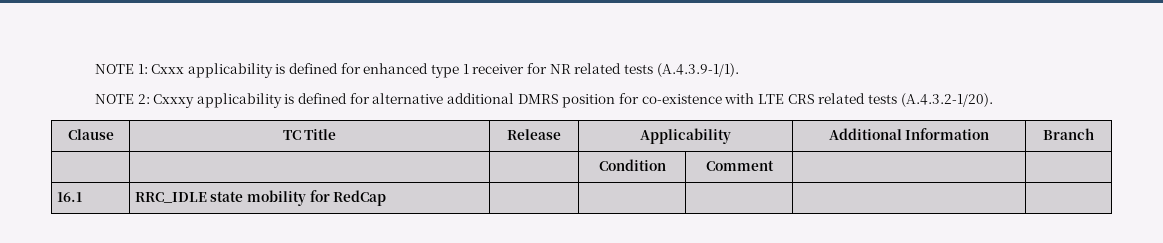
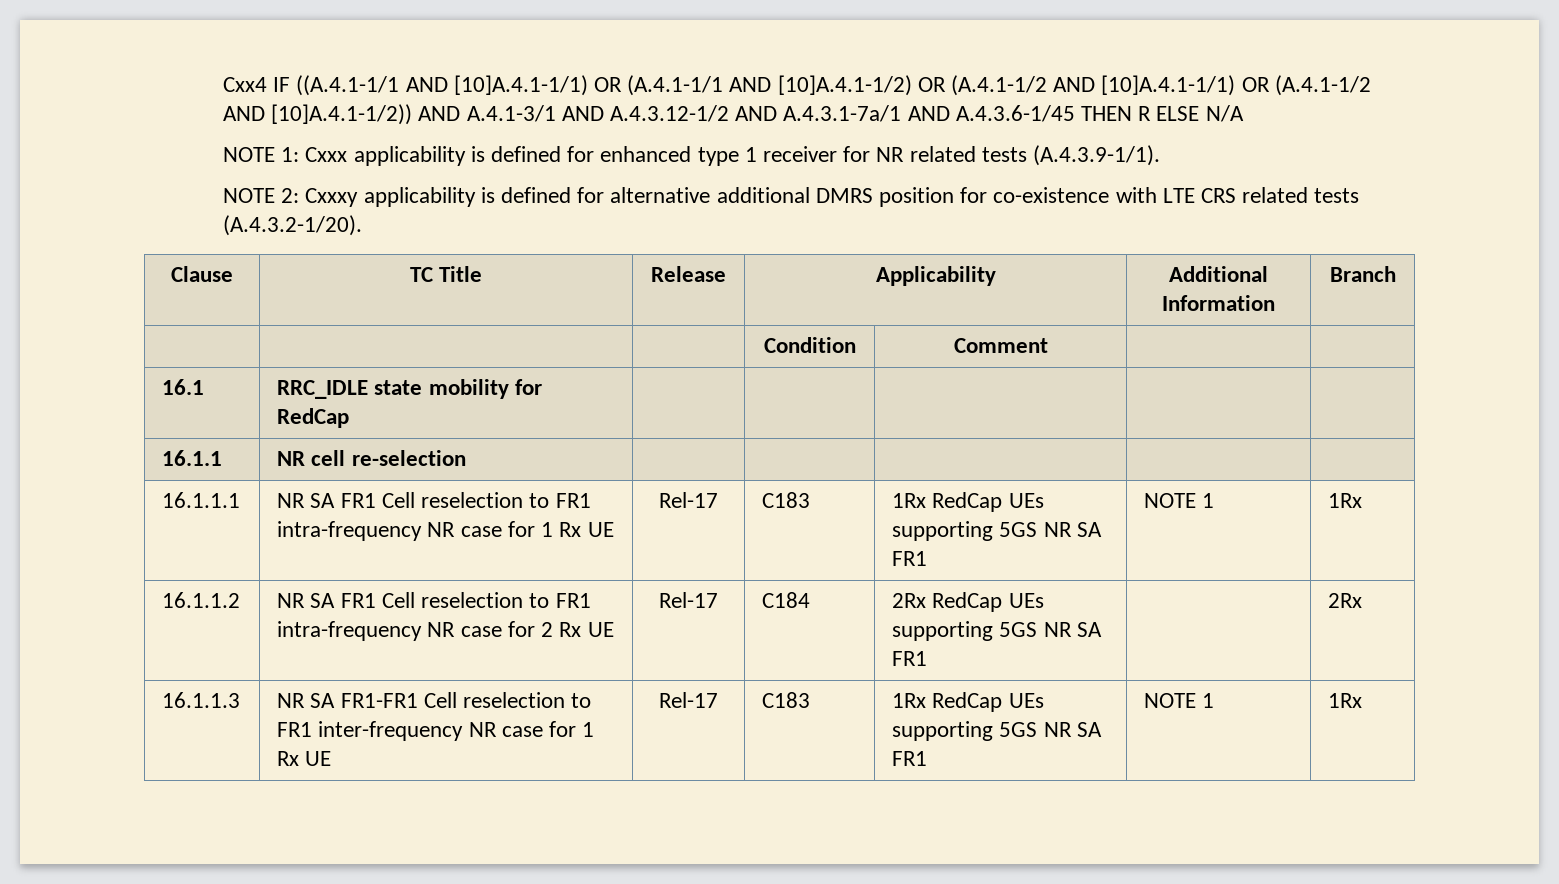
+ Cxx4 IF ((A.4.1-1/1 AND [10]A.4.1-1/1) OR (A.4.1-1/1 AND [10]A.4.1-1/2) OR (A.4.1-1/2 AND [10]A.4.1-1/1) OR (A.4.1-1/2 AND [10]A.4.1-1/2)) AND A.4.1-3/1 AND A.4.3.12-1/2 AND A.4.3.1-7a/1 AND A.4.3.6-1/45 THEN R ELSE N/A
+ 16.1.1 | NR cell re-selection | | | | |
+ 16.1.1.1 | NR SA FR1 Cell reselection to FR1 intra-frequency NR case for 1 Rx UE | Rel-17 | C183 | 1Rx RedCap UEs supporting 5GS NR SA FR1 | NOTE 1 | 1Rx
+ 16.1.1.2 | NR SA FR1 Cell reselection to FR1 intra-frequency NR case for 2 Rx UE | Rel-17 | C184 | 2Rx RedCap UEs supporting 5GS NR SA FR1 | | 2Rx
+ 16.1.1.3 | NR SA FR1-FR1 Cell reselection to FR1 inter-frequency NR case for 1 Rx UE | Rel-17 | C183 | 1Rx RedCap UEs supporting 5GS NR SA FR1 | NOTE 1 | 1Rx

